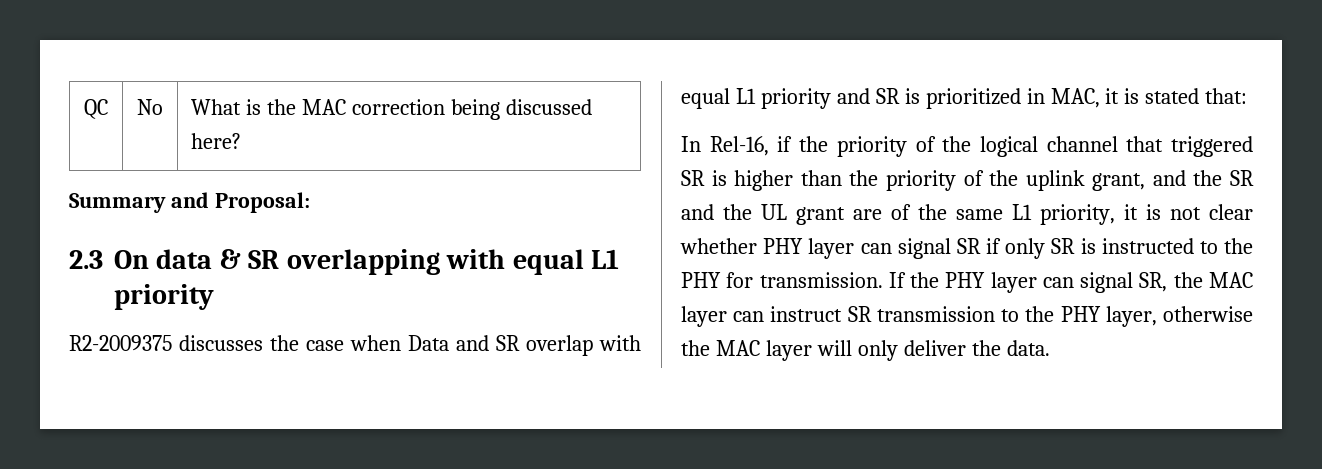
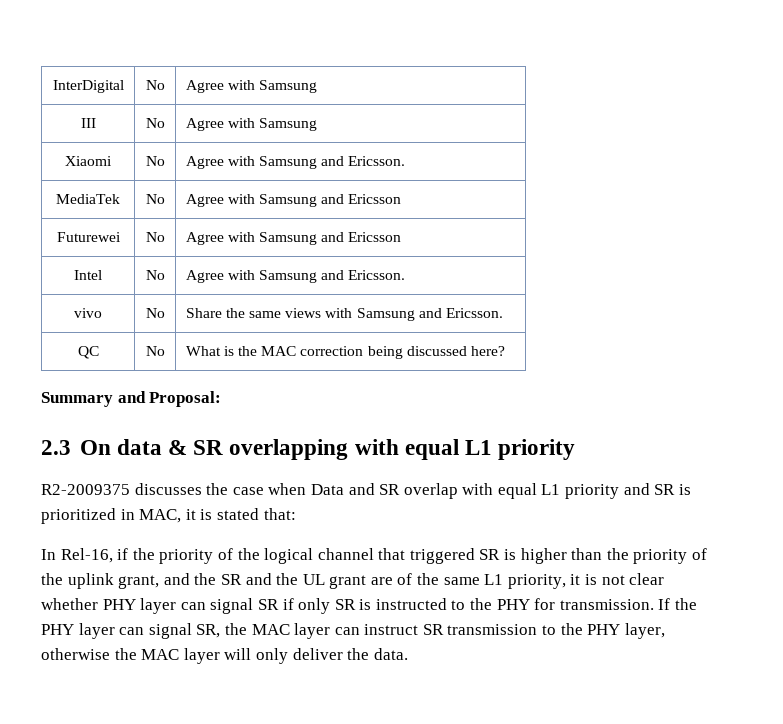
+ InterDigital | No | Agree with Samsung
+ III | No | Agree with Samsung
+ Xiaomi | No | Agree with Samsung and Ericsson.
+ MediaTek | No | Agree with Samsung and Ericsson
+ Futurewei | No | Agree with Samsung and Ericsson
+ Intel | No | Agree with Samsung and Ericsson.
+ vivo | No | Share the same views with Samsung and Ericsson.

